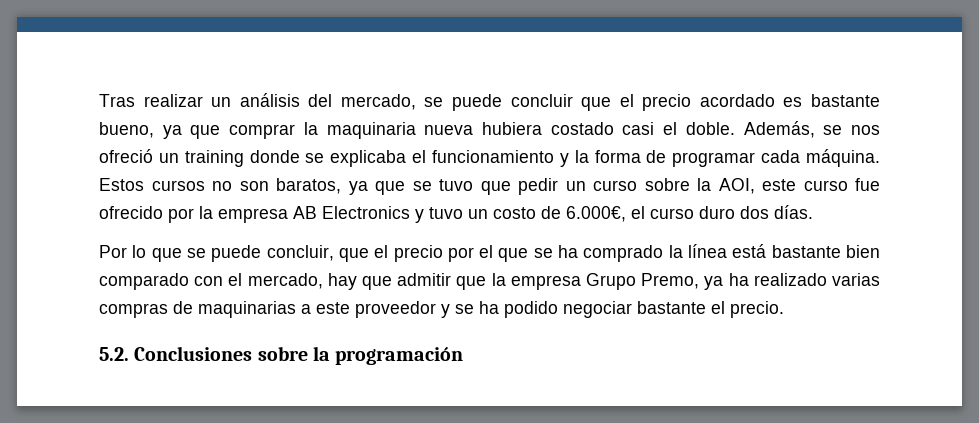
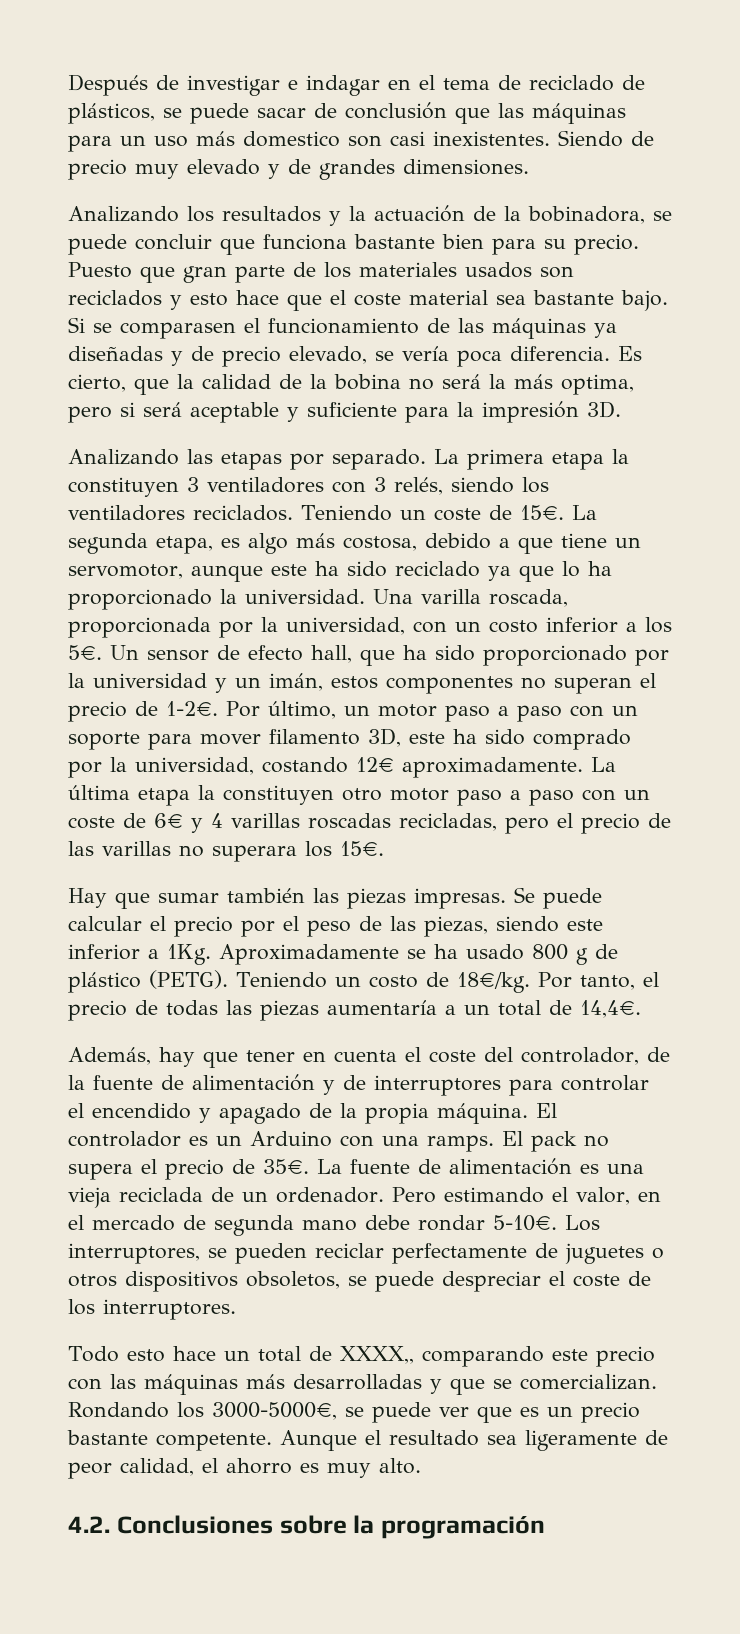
- Tras realizar un análisis del mercado, se puede concluir que el precio acordado es bastante bueno, ya que comprar la maquinaria nueva hubiera costado casi el doble. Además, se nos ofreció un training donde se explicaba el funcionamiento y la forma de programar cada máquina. Estos cursos no son baratos, ya que se tuvo que pedir un curso sobre la AOI, este curso fue ofrecido por la empresa AB Electronics y tuvo un costo de 6.000€, el curso duro dos días.
- Por lo que se puede concluir, que el precio por el que se ha comprado la línea está bastante bien comparado con el mercado, hay que admitir que la empresa Grupo Premo, ya ha realizado varias compras de maquinarias a este proveedor y se ha podido negociar bastante el precio.
- 5.2. Conclusiones sobre la programación
+ Después de investigar e indagar en el tema de reciclado de plásticos, se puede sacar de conclusión que las máquinas para un uso más domestico son casi inexistentes. Siendo de precio muy elevado y de grandes dimensiones.
+ Analizando los resultados y la actuación de la bobinadora, se puede concluir que funciona bastante bien para su precio. Puesto que gran parte de los materiales usados son reciclados y esto hace que el coste material sea bastante bajo. Si se comparasen el funcionamiento de las máquinas ya diseñadas y de precio elevado, se vería poca diferencia. Es cierto, que la calidad de la bobina no será la más optima, pero si será aceptable y suficiente para la impresión 3D.
+ Analizando las etapas por separado. La primera etapa la constituyen 3 ventiladores con 3 relés, siendo los ventiladores reciclados. Teniendo un coste de 15€. La segunda etapa, es algo más costosa, debido a que tiene un servomotor, aunque este ha sido reciclado ya que lo ha proporcionado la universidad. Una varilla roscada, proporcionada por la universidad, con un costo inferior a los 5€. Un sensor de efecto hall, que ha sido proporcionado por la universidad y un imán, estos componentes no superan el precio de 1-2€. Por último, un motor paso a paso con un soporte para mover filamento 3D, este ha sido comprado por la universidad, costando 12€ aproximadamente. La última etapa la constituyen otro motor paso a paso con un coste de 6€ y 4 varillas roscadas recicladas, pero el precio de las varillas no superara los 15€.
+ Hay que sumar también las piezas impresas. Se puede calcular el precio por el peso de las piezas, siendo este inferior a 1Kg. Aproximadamente se ha usado 800 g de plástico (PETG). Teniendo un costo de 18€/kg. Por tanto, el precio de todas las piezas aumentaría a un total de 14,4€.
+ Además, hay que tener en cuenta el coste del controlador, de la fuente de alimentación y de interruptores para controlar el encendido y apagado de la propia máquina. El controlador es un Arduino con una ramps. El pack no supera el precio de 35€. La fuente de alimentación es una vieja reciclada de un ordenador. Pero estimando el valor, en el mercado de segunda mano debe rondar 5-10€. Los interruptores, se pueden reciclar perfectamente de juguetes o otros dispositivos obsoletos, se puede despreciar el coste de los interruptores.
+ Todo esto hace un total de XXXX,, comparando este precio con las máquinas más desarrolladas y que se comercializan. Rondando los 3000-5000€, se puede ver que es un precio bastante competente. Aunque el resultado sea ligeramente de peor calidad, el ahorro es muy alto.
+ 4.2. Conclusiones sobre la programación

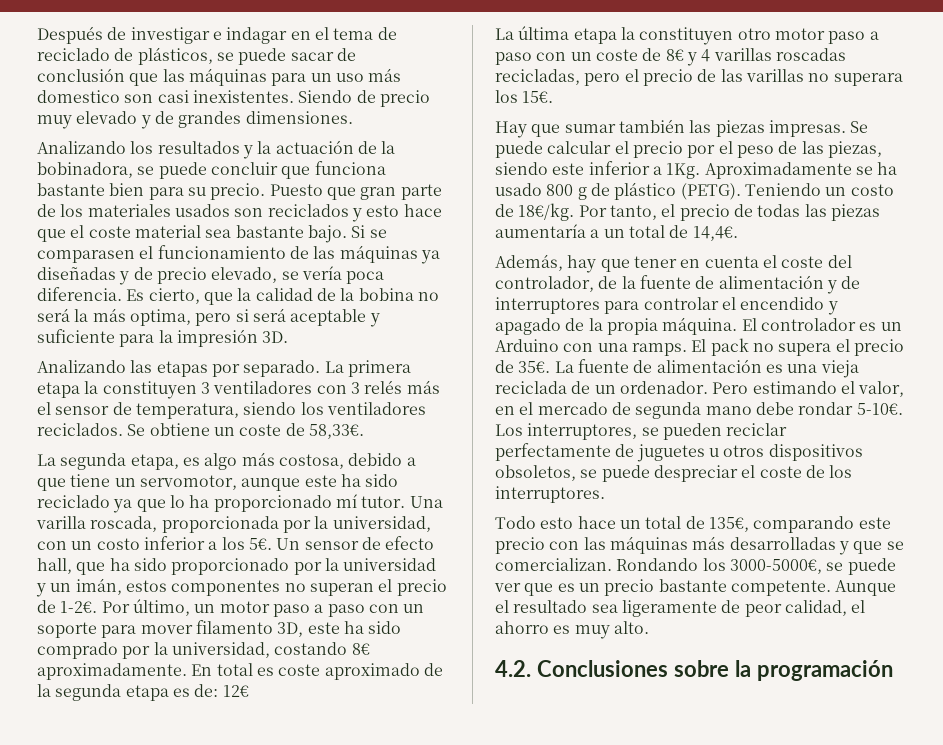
- La primera etapa la constituyen 3 ventiladores con 3 relés, siendo los ventiladores reciclados.
+ La primera etapa la constituyen 3 ventiladores con 3 relés más el sensor de temperatura, siendo los ventiladores reciclados.
- Teniendo un coste de 15€. La segunda etapa, es algo más costosa, debido a que tiene un servomotor, aunque este ha sido reciclado ya que lo ha proporcionado la universidad.
+ Se obtiene un coste de 58,33€.
+ La segunda etapa, es algo más costosa, debido a que tiene un servomotor, aunque este ha sido reciclado ya que lo ha proporcionado mí tutor.
- Por último, un motor paso a paso con un soporte para mover filamento 3D, este ha sido comprado por la universidad, costando 12€ aproximadamente. La última etapa la constituyen otro motor paso a paso con un coste de 6€ y 4 varillas roscadas recicladas, pero el precio de las varillas no superara los 15€.
+ Por último, un motor paso a paso con un soporte para mover filamento 3D, este ha sido comprado por la universidad, costando 8€ aproximadamente. En total es coste aproximado de la segunda etapa es de: 12€
+ La última etapa la constituyen otro motor paso a paso con un coste de 8€ y 4 varillas roscadas recicladas, pero el precio de las varillas no superara los 15€.
- Los interruptores, se pueden reciclar perfectamente de juguetes o otros dispositivos obsoletos, se puede despreciar el coste de los interruptores.
+ Los interruptores, se pueden reciclar perfectamente de juguetes u otros dispositivos obsoletos, se puede despreciar el coste de los interruptores.
- Todo esto hace un total de XXXX,, comparando este precio con las máquinas más desarrolladas y que se comercializan.
+ Todo esto hace un total de 135€, comparando este precio con las máquinas más desarrolladas y que se comercializan.

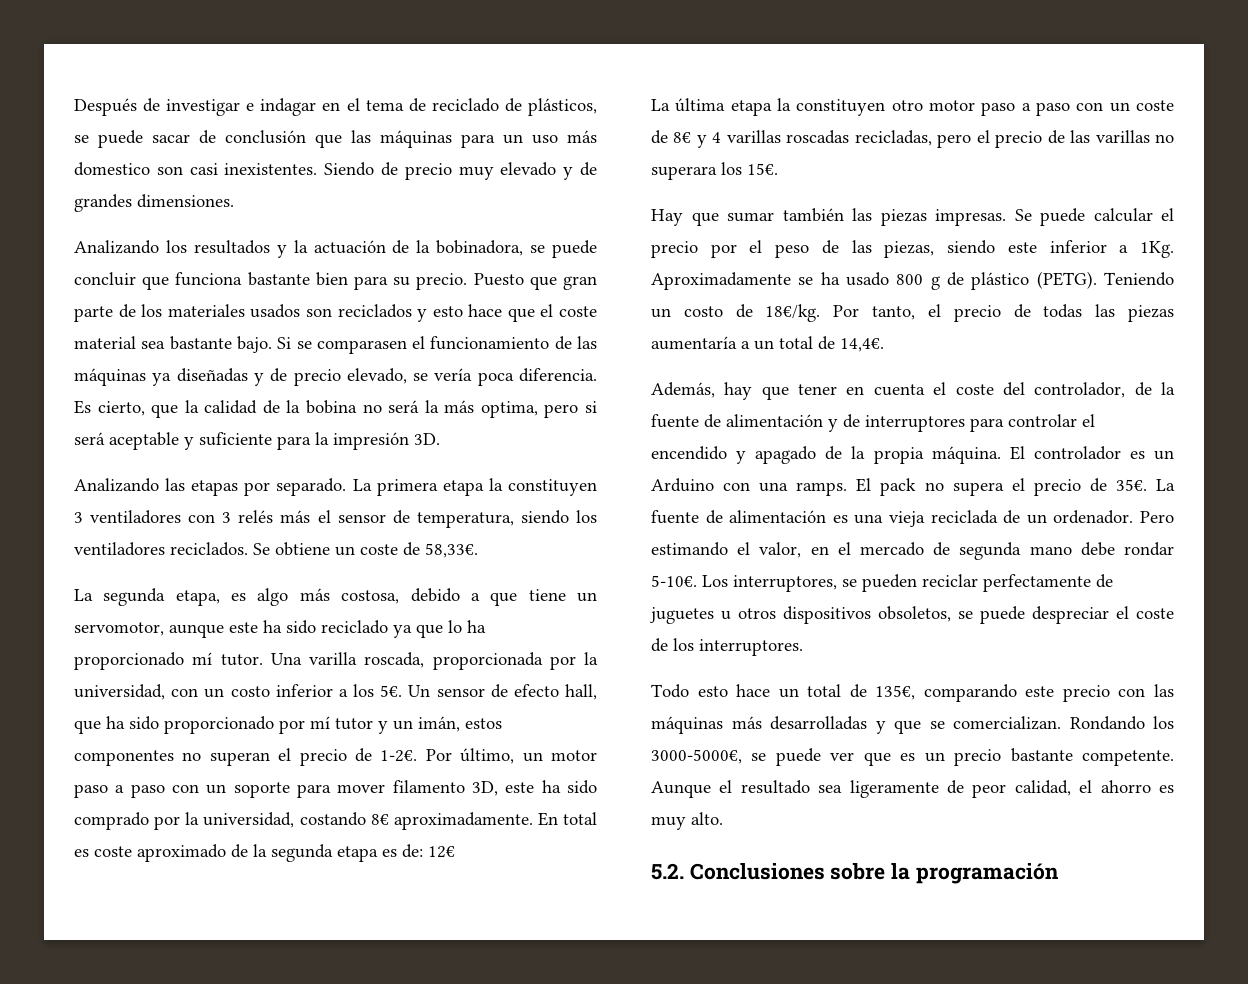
- Un sensor de efecto hall, que ha sido proporcionado por la universidad y un imán, estos componentes no superan el precio de 1-2€.
+ Un sensor de efecto hall, que ha sido proporcionado por mí tutor y un imán, estos componentes no superan el precio de 1-2€.
- 4.2. Conclusiones sobre la programación
+ 5.2. Conclusiones sobre la programación

